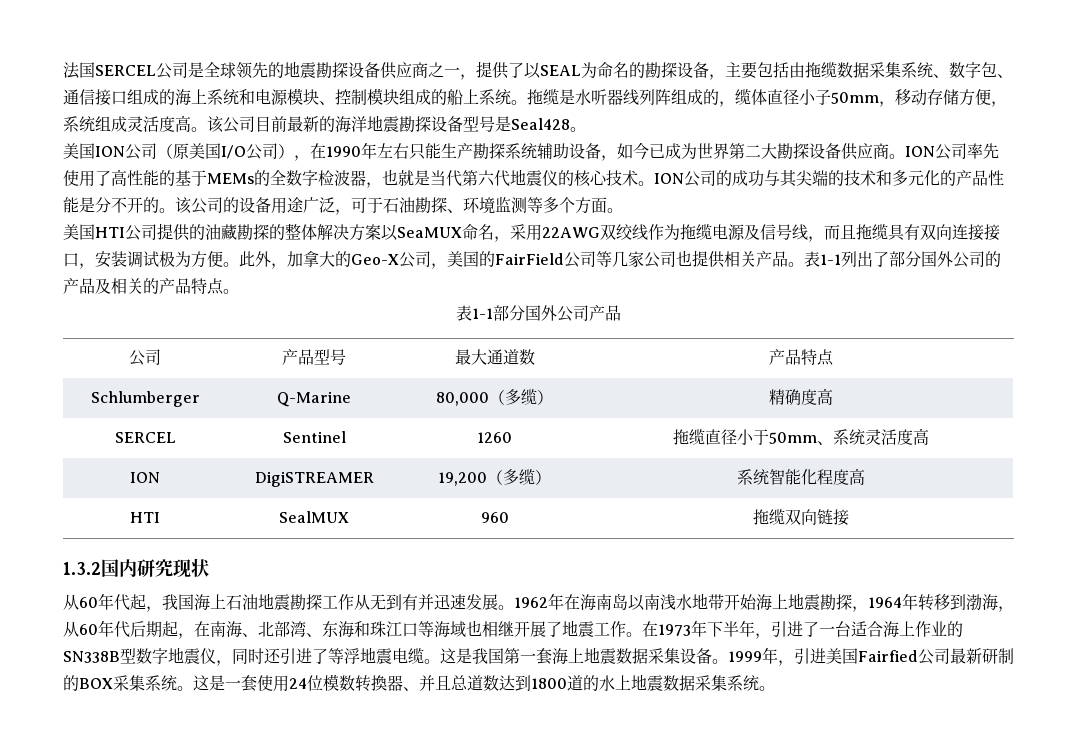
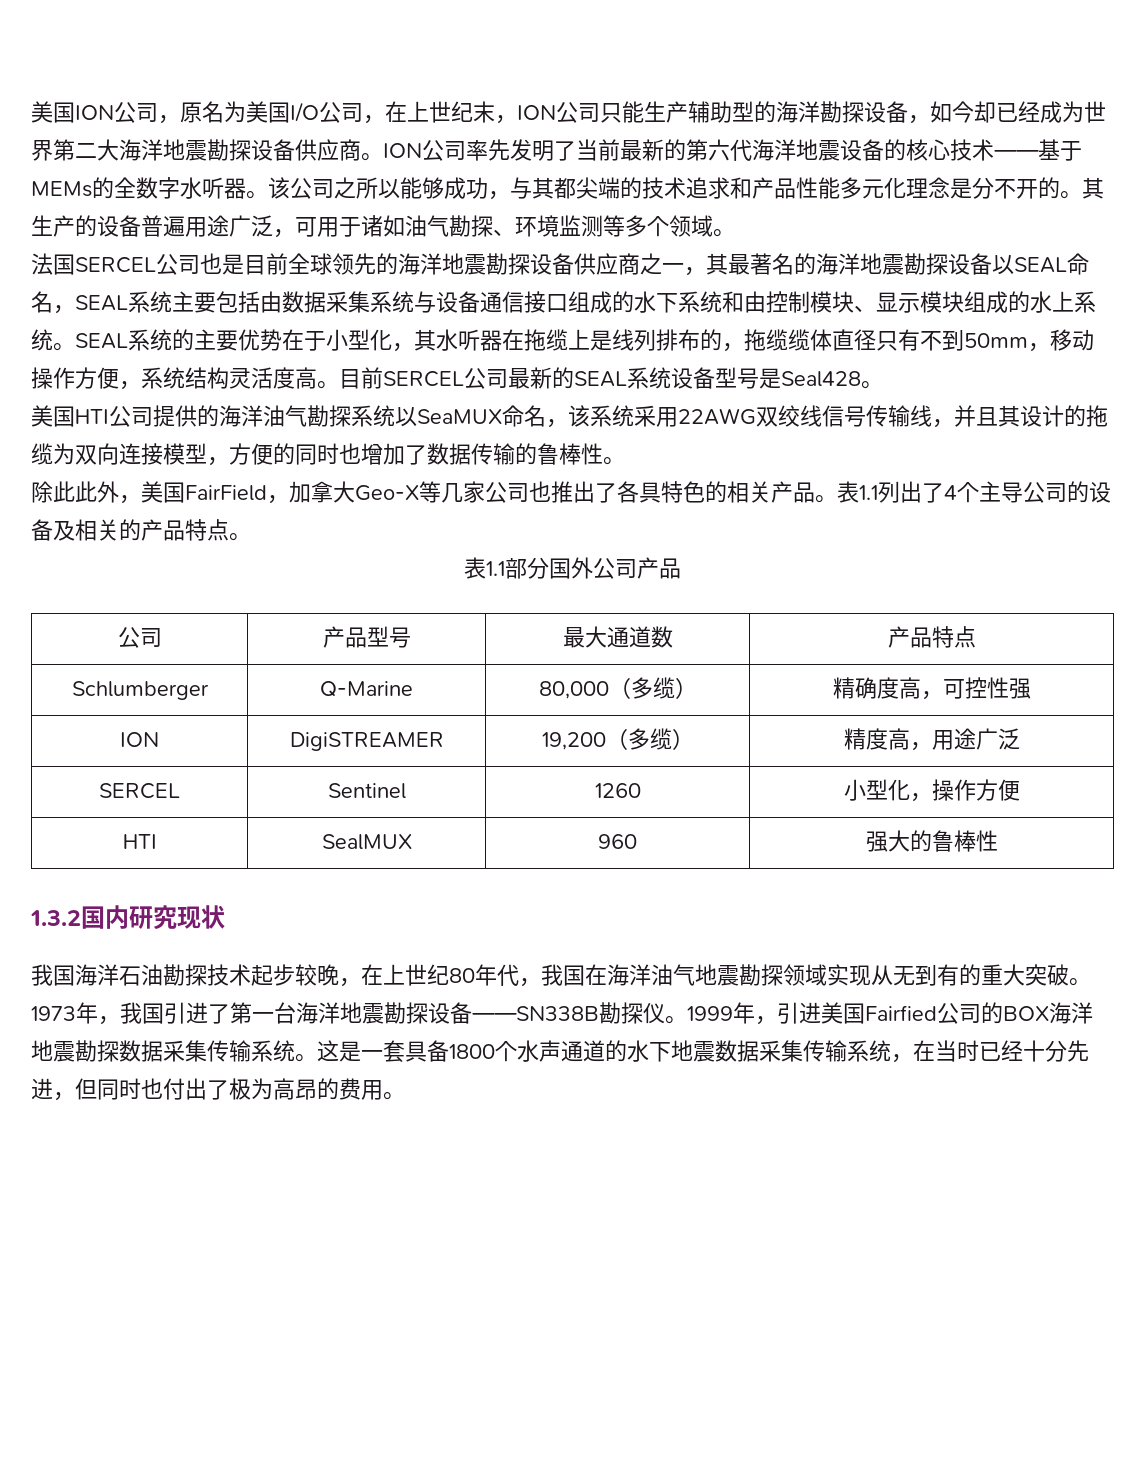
- 法国SERCEL公司是全球领先的地震勘探设备供应商之一，提供了以SEAL为命名的勘探设备，主要包括由拖缆数据采集系统、数字包、通信接口组成的海上系统和电源模块、控制模块组成的船上系统。拖缆是水听器线列阵组成的，缆体直径小子50mm，移动存储方便，系统组成灵活度高。该公司目前最新的海洋地震勘探设备型号是Seal428。
- 美国ION公司（原美国I/O公司），在1990年左右只能生产勘探系统辅助设备，如今已成为世界第二大勘探设备供应商。
+ 美国ION公司，原名为美国I/O公司，在上世纪末，ION公司只能生产辅助型的海洋勘探设备，如今却已经成为世界第二大海洋地震勘探设备供应商。
- ION公司率先使用了高性能的基于MEMs的全数字检波器，也就是当代第六代地震仪的核心技术。ION公司的成功与其尖端的技术和多元化的产品性能是分不开的。该公司的设备用途广泛，可于石油勘探、环境监测等多个方面。
+ ION公司率先发明了当前最新的第六代海洋地震设备的核心技术——基于MEMs的全数字水听器。该公司之所以能够成功，与其都尖端的技术追求和产品性能多元化理念是分不开的。其生产的设备普遍用途广泛，可用于诸如油气勘探、环境监测等多个领域。
+ 法国SERCEL公司也是目前全球领先的海洋地震勘探设备供应商之一，其最著名的海洋地震勘探设备以SEAL命名，SEAL系统主要包括由数据采集系统与设备通信接口组成的水下系统和由控制模块、显示模块组成的水上系统。SEAL系统的主要优势在于小型化，其水听器在拖缆上是线列排布的，拖缆缆体直径只有不到50mm，移动操作方便，系统结构灵活度高。目前SERCEL公司最新的SEAL系统设备型号是Seal428。
- 美国HTI公司提供的油藏勘探的整体解决方案以SeaMUX命名，采用22AWG双绞线作为拖缆电源及信号线，而且拖缆具有双向连接接口，安装调试极为方便。此外，加拿大的Geo-X公司，美国的FairField公司等几家公司也提供相关产品。表1-1列出了部分国外公司的产品及相关的产品特点。
+ 美国HTI公司提供的海洋油气勘探系统以SeaMUX命名，该系统采用22AWG双绞线信号传输线，并且其设计的拖缆为双向连接模型，方便的同时也增加了数据传输的鲁棒性。
+ 除此此外，美国FairField，加拿大Geo-X等几家公司也推出了各具特色的相关产品。表1.1列出了4个主导公司的设备及相关的产品特点。
- 表1-1部分国外公司产品
+ 表1.1部分国外公司产品
- Schlumberger | Q-Marine | 80,000（多缆） | 精确度高
- SERCEL | Sentinel | 1260 | 拖缆直径小于50mm、系统灵活度高
+ Schlumberger | Q-Marine | 80,000（多缆） | 精确度高，可控性强
- ION | DigiSTREAMER | 19,200（多缆） | 系统智能化程度高
+ ION | DigiSTREAMER | 19,200（多缆） | 精度高，用途广泛
+ SERCEL | Sentinel | 1260 | 小型化，操作方便
- HTI | SealMUX | 960 | 拖缆双向链接
+ HTI | SealMUX | 960 | 强大的鲁棒性
- 从60年代起，我国海上石油地震勘探工作从无到有并迅速发展。1962年在海南岛以南浅水地带开始海上地震勘探，1964年转移到渤海，从60年代后期起，在南海、北部湾、东海和珠江口等海域也相继开展了地震工作。在1973年下半年，引进了一台适合海上作业的SN338B型数字地震仪，同时还引进了等浮地震电缆。这是我国第一套海上地震数据采集设备。
+ 我国海洋石油勘探技术起步较晚，在上世纪80年代，我国在海洋油气地震勘探领域实现从无到有的重大突破。1973年，我国引进了第一台海洋地震勘探设备——SN338B勘探仪。
- 1999年，引进美国Fairfied公司最新研制的BOX采集系统。这是一套使用24位模数转換器、并且总道数达到1800道的水上地震数据采集系统。
+ 1999年，引进美国Fairfied公司的BOX海洋地震勘探数据采集传输系统。这是一套具备1800个水声通道的水下地震数据采集传输系统，在当时已经十分先进，但同时也付出了极为高昂的费用。

